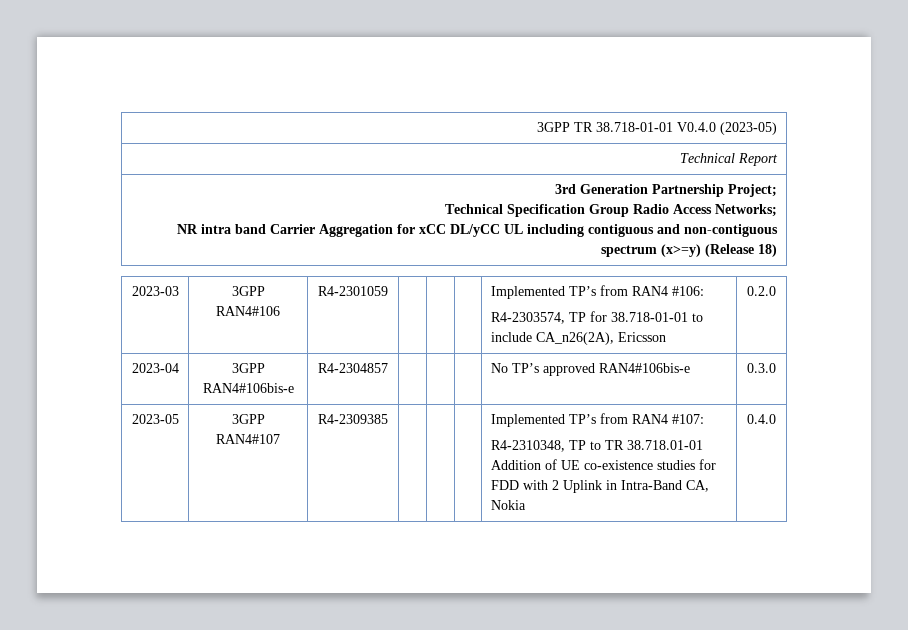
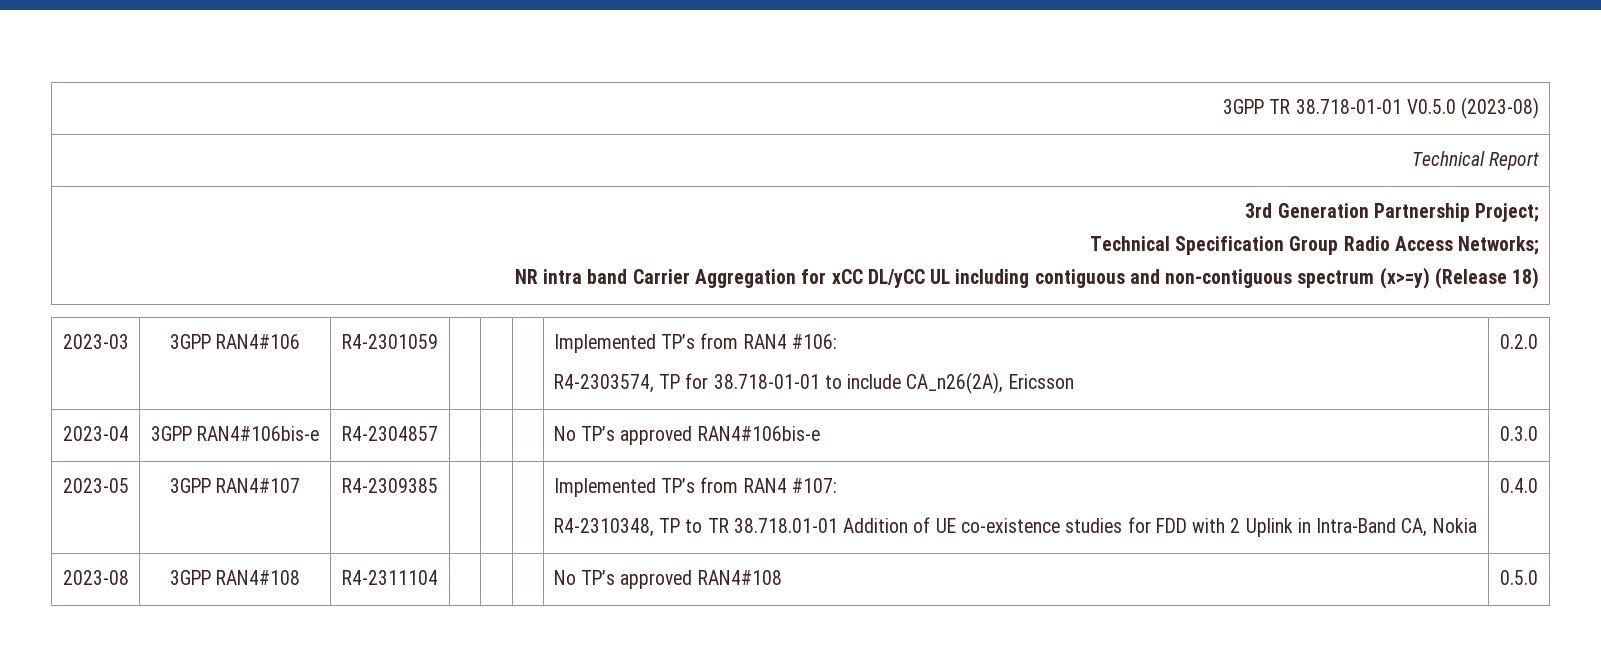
- 3GPP TR 38.718-01-01 V0.4.0 (2023-05)
+ 3GPP TR 38.718-01-01 V0.5.0 (2023-08)
+ 2023-08 | 3GPP RAN4#108 | R4-2311104 | | | | No TP’s approved RAN4#108 | 0.5.0

